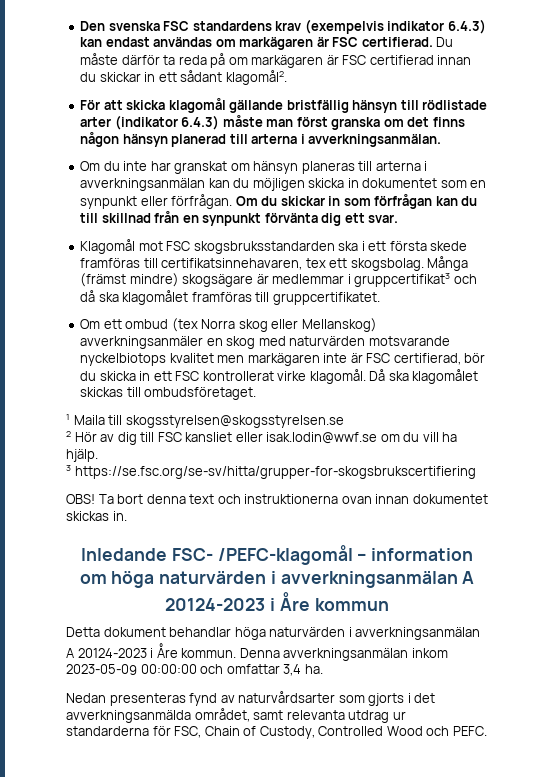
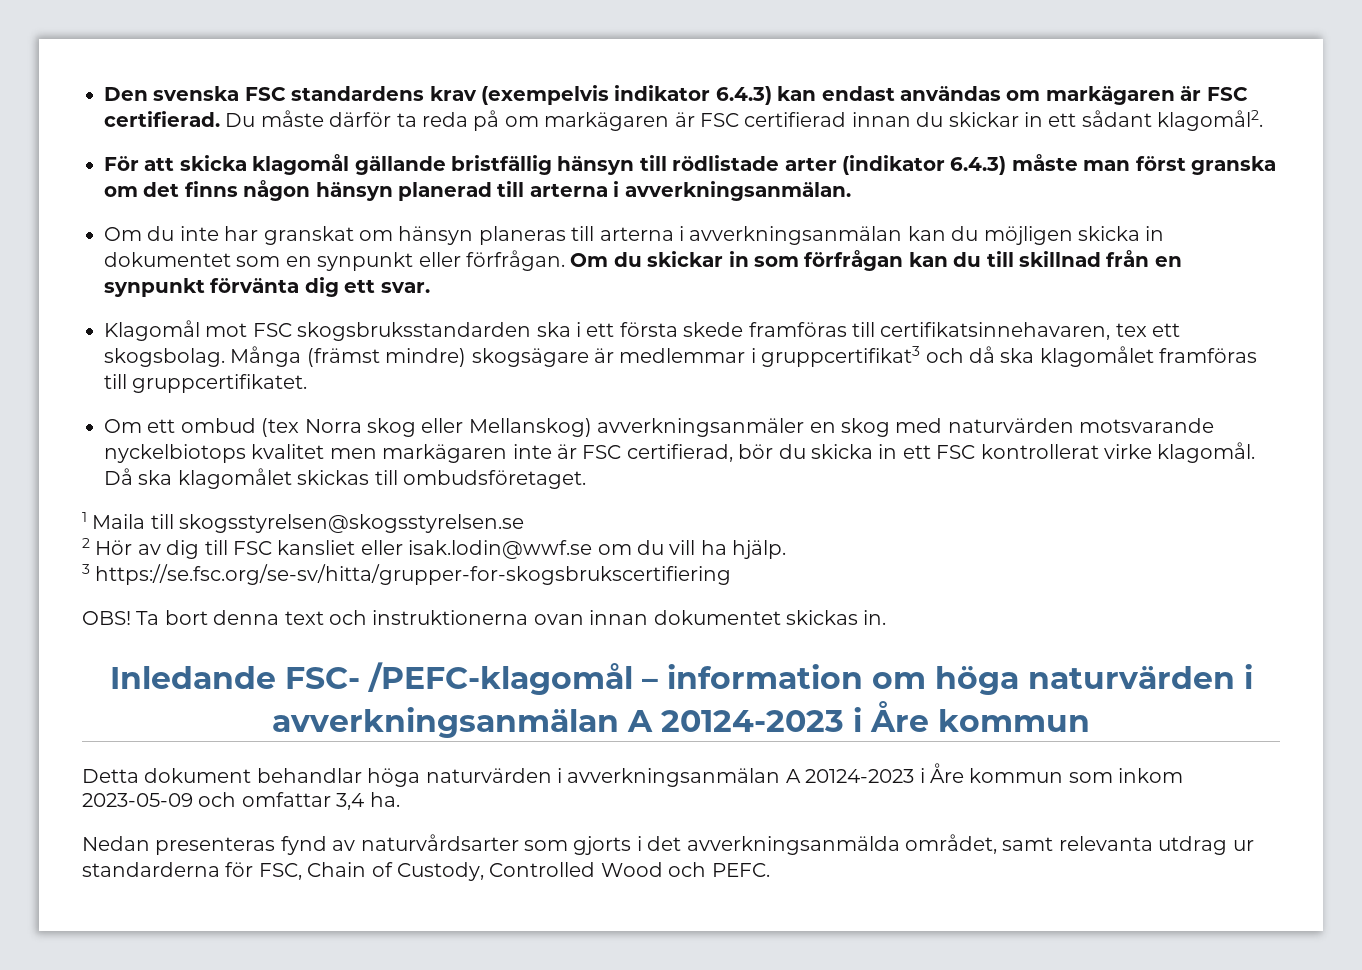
- Detta dokument behandlar höga naturvärden i avverkningsanmälan A 20124-2023 i Åre kommun. Denna avverkningsanmälan inkom 2023-05-09 00:00:00 och omfattar 3,4 ha.
+ Detta dokument behandlar höga naturvärden i avverkningsanmälan A 20124-2023 i Åre kommun som inkom 2023-05-09 och omfattar 3,4 ha.

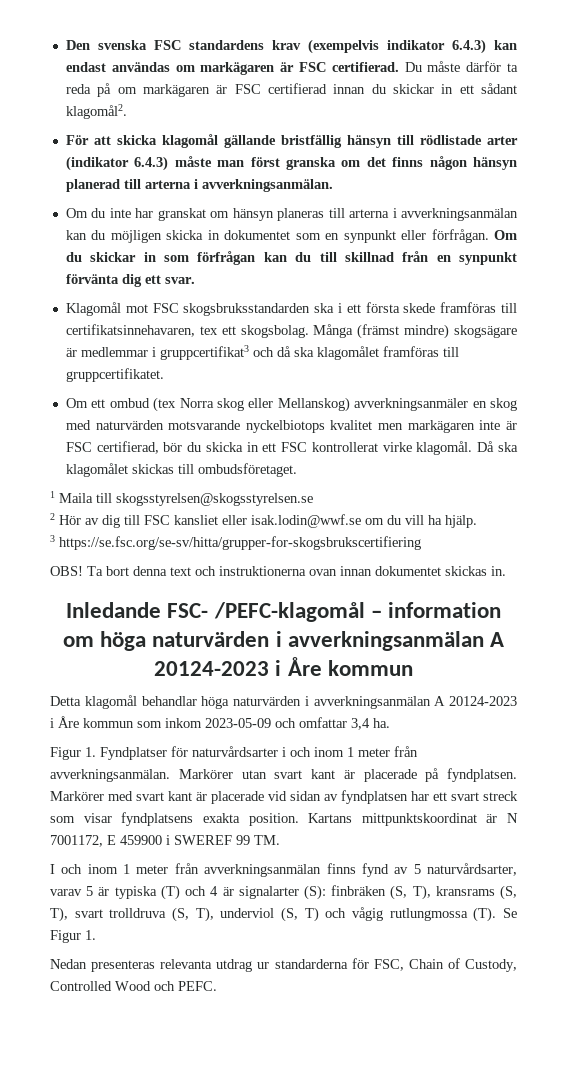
- Detta dokument behandlar höga naturvärden i avverkningsanmälan A 20124-2023 i Åre kommun som inkom 2023-05-09 och omfattar 3,4 ha.
+ Detta klagomål behandlar höga naturvärden i avverkningsanmälan A 20124-2023 i Åre kommun som inkom 2023-05-09 och omfattar 3,4 ha.
- Nedan presenteras fynd av naturvårdsarter som gjorts i det avverkningsanmälda området, samt relevanta utdrag ur standarderna för FSC, Chain of Custody, Controlled Wood och PEFC.
+ Figur 1. Fyndplatser för naturvårdsarter i och inom 1 meter från avverkningsanmälan. Markörer utan svart kant är placerade på fyndplatsen. Markörer med svart kant är placerade vid sidan av fyndplatsen har ett svart streck som visar fyndplatsens exakta position. Kartans mittpunktskoordinat är N 7001172, E 459900 i SWEREF 99 TM.
+ I och inom 1 meter från avverkningsanmälan finns fynd av 5 naturvårdsarter, varav 5 är typiska (T) och 4 är signalarter (S): finbräken (S, T), kransrams (S, T), svart trolldruva (S, T), underviol (S, T) och vågig rutlungmossa (T). Se Figur 1.
+ Nedan presenteras relevanta utdrag ur standarderna för FSC, Chain of Custody, Controlled Wood och PEFC.

